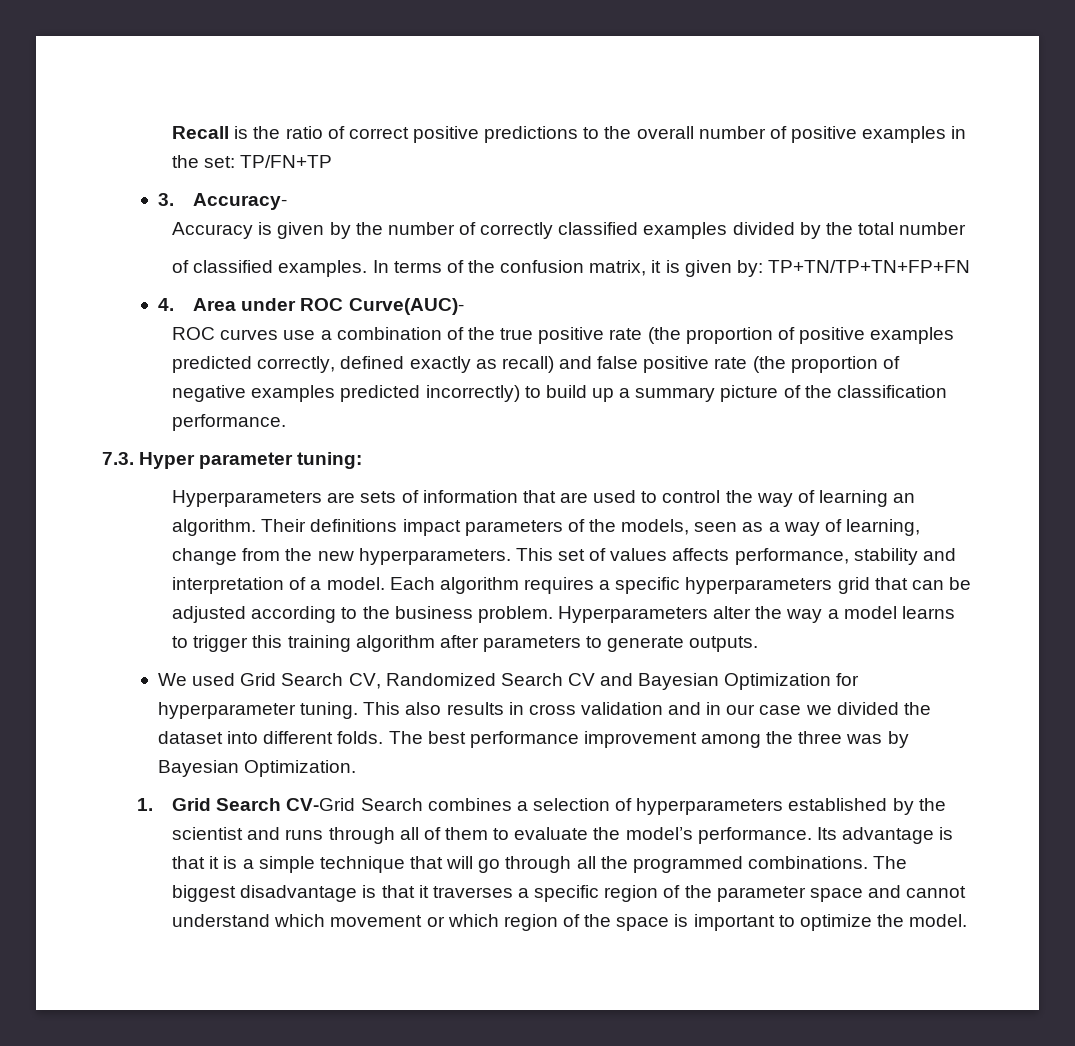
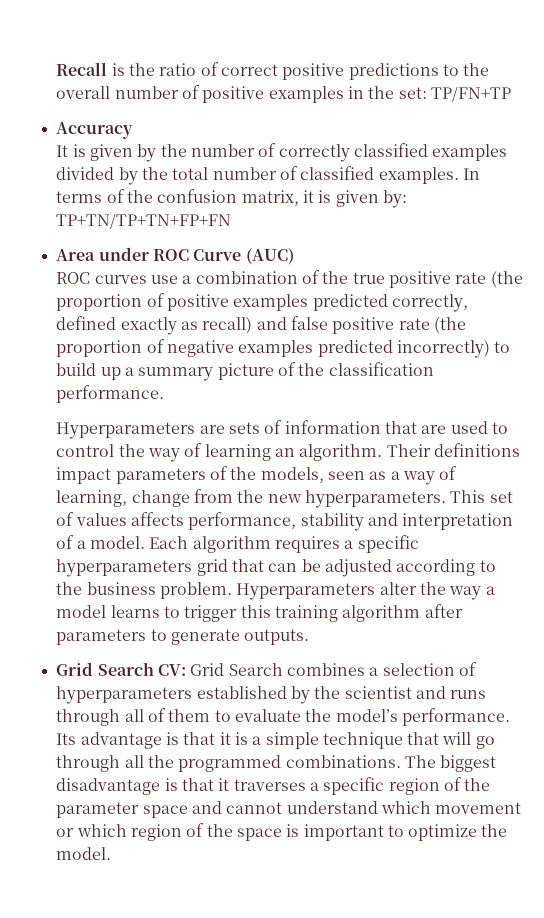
- 3. Accuracy-
- Accuracy is given by the number of correctly classified examples divided by the total number
- of classified examples.
+ Accuracy
+ It is given by the number of correctly classified examples divided by the total number of classified examples.
- 4. Area under ROC Curve(AUC)-
+ Area under ROC Curve (AUC)
- 7.3. Hyper parameter tuning:
- We used Grid Search CV, Randomized Search CV and Bayesian Optimization for hyperparameter tuning. This also results in cross validation and in our case we divided the dataset into different folds. The best performance improvement among the three was by Bayesian Optimization.
- 1. Grid Search CV-Grid Search combines a selection of hyperparameters established by the scientist and runs through all of them to evaluate the model’s performance.
+ Grid Search CV: Grid Search combines a selection of hyperparameters established by the scientist and runs through all of them to evaluate the model’s performance.

